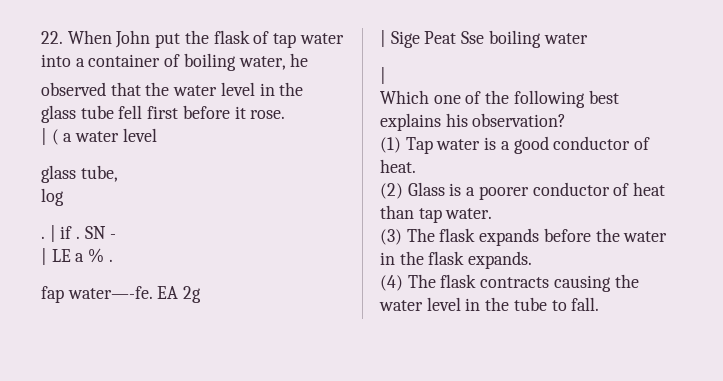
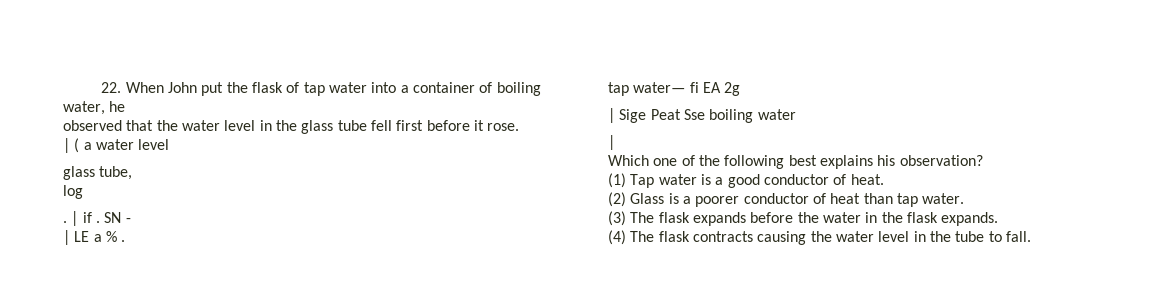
- fap water—-fe. EA 2g
+ tap water— fi EA 2g

